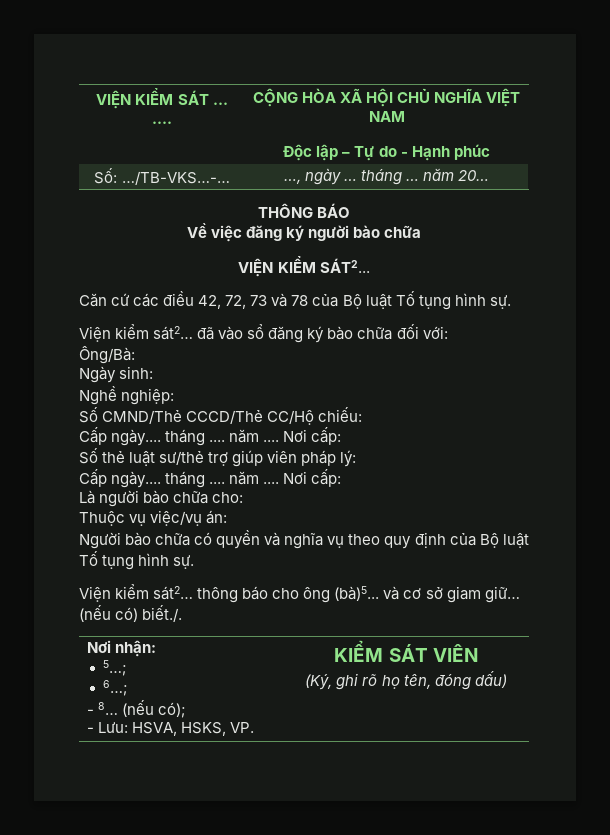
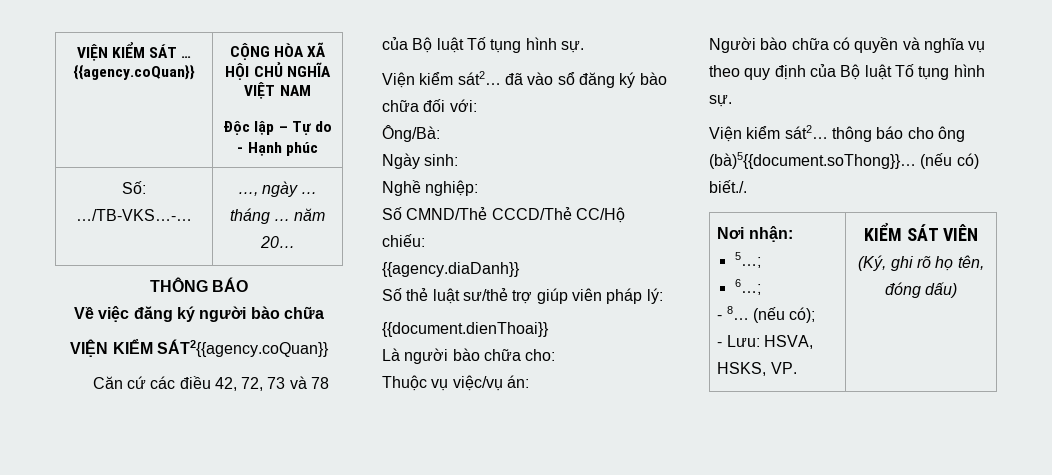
- VIỆN KIỂM SÁT … .... | CỘNG HÒA XÃ HỘI CHỦ NGHĨA VIỆT NAM
+ VIỆN KIỂM SÁT … {{agency.coQuan}} | CỘNG HÒA XÃ HỘI CHỦ NGHĨA VIỆT NAM
- VIỆN KIỂM SÁT2...
+ VIỆN KIỂM SÁT2{{agency.coQuan}}
  Số CMND/Thẻ CCCD/Thẻ CC/Hộ chiếu:
- Cấp ngày.... tháng .... năm .... Nơi cấp:
+ {{agency.diaDanh}}
  Số thẻ luật sư/thẻ trợ giúp viên pháp lý:
- Cấp ngày.... tháng .... năm .... Nơi cấp:
+ {{document.dienThoai}}
- Viện kiểm sát2… thông báo cho ông (bà)5... và cơ sở giam giữ…
+ Viện kiểm sát2… thông báo cho ông (bà)5{{document.soThong}}…

